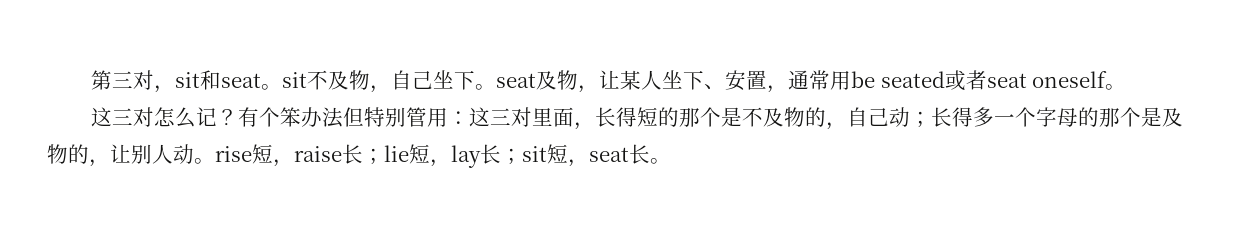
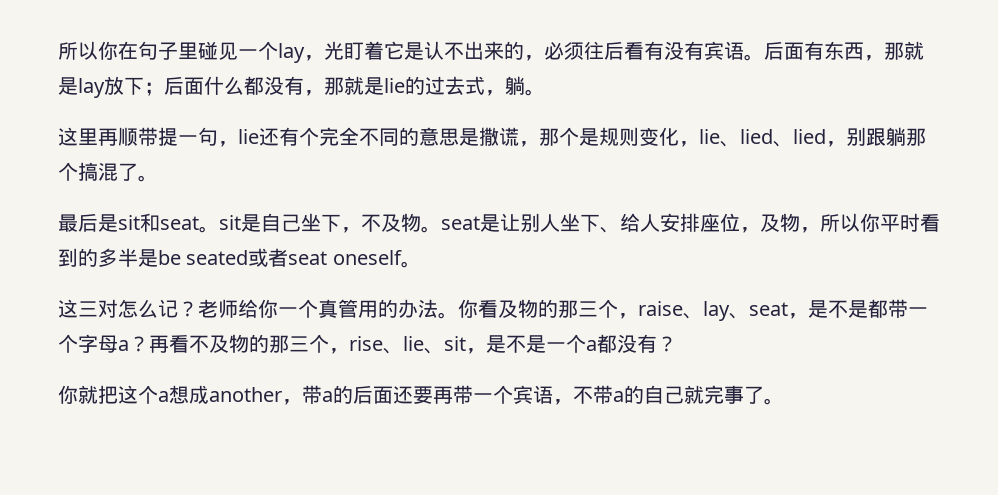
- 第三对，sit和seat。sit不及物，自己坐下。seat及物，让某人坐下、安置，通常用be seated或者seat oneself。
+ 所以你在句子里碰见一个lay，光盯着它是认不出来的，必须往后看有没有宾语。后面有东西，那就是lay放下；后面什么都没有，那就是lie的过去式，躺。
+ 这里再顺带提一句，lie还有个完全不同的意思是撒谎，那个是规则变化，lie、lied、lied，别跟躺那个搞混了。
+ 最后是sit和seat。sit是自己坐下，不及物。seat是让别人坐下、给人安排座位，及物，所以你平时看到的多半是be seated或者seat oneself。
- 有个笨办法但特别管用：这三对里面，长得短的那个是不及物的，自己动；长得多一个字母的那个是及物的，让别人动。rise短，raise长；lie短，lay长；sit短，seat长。
+ 老师给你一个真管用的办法。你看及物的那三个，raise、lay、seat，是不是都带一个字母a？再看不及物的那三个，rise、lie、sit，是不是一个a都没有？
+ 你就把这个a想成another，带a的后面还要再带一个宾语，不带a的自己就完事了。

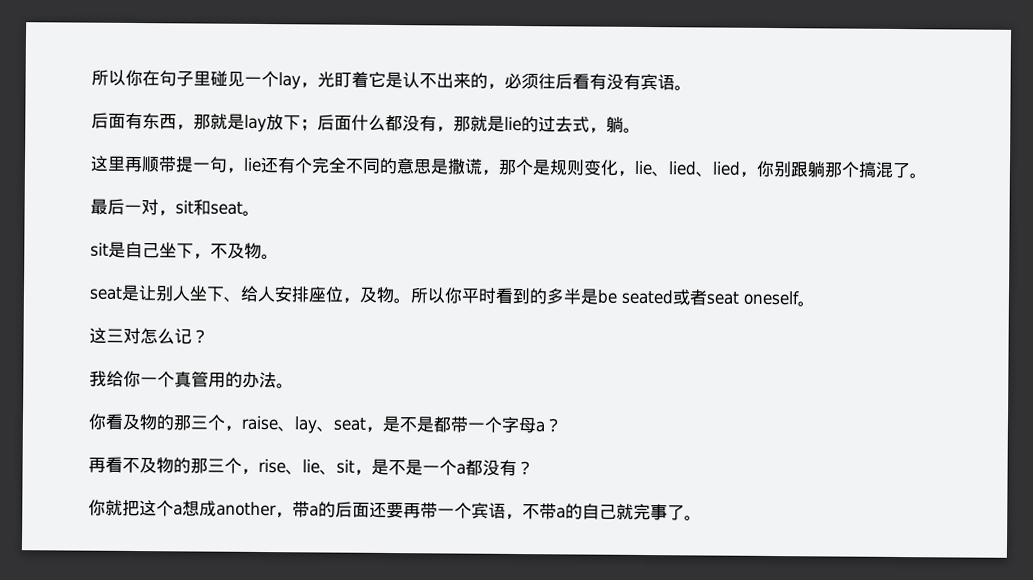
- 所以你在句子里碰见一个lay，光盯着它是认不出来的，必须往后看有没有宾语。后面有东西，那就是lay放下；后面什么都没有，那就是lie的过去式，躺。
+ 所以你在句子里碰见一个lay，光盯着它是认不出来的，必须往后看有没有宾语。
+ 后面有东西，那就是lay放下；后面什么都没有，那就是lie的过去式，躺。
- 这里再顺带提一句，lie还有个完全不同的意思是撒谎，那个是规则变化，lie、lied、lied，别跟躺那个搞混了。
+ 这里再顺带提一句，lie还有个完全不同的意思是撒谎，那个是规则变化，lie、lied、lied，你别跟躺那个搞混了。
- 最后是sit和seat。sit是自己坐下，不及物。seat是让别人坐下、给人安排座位，及物，所以你平时看到的多半是be seated或者seat oneself。
+ 最后一对，sit和seat。
+ sit是自己坐下，不及物。
+ seat是让别人坐下、给人安排座位，及物。所以你平时看到的多半是be seated或者seat oneself。
- 这三对怎么记？老师给你一个真管用的办法。你看及物的那三个，raise、lay、seat，是不是都带一个字母a？再看不及物的那三个，rise、lie、sit，是不是一个a都没有？
+ 这三对怎么记？
+ 我给你一个真管用的办法。
+ 你看及物的那三个，raise、lay、seat，是不是都带一个字母a？
+ 再看不及物的那三个，rise、lie、sit，是不是一个a都没有？

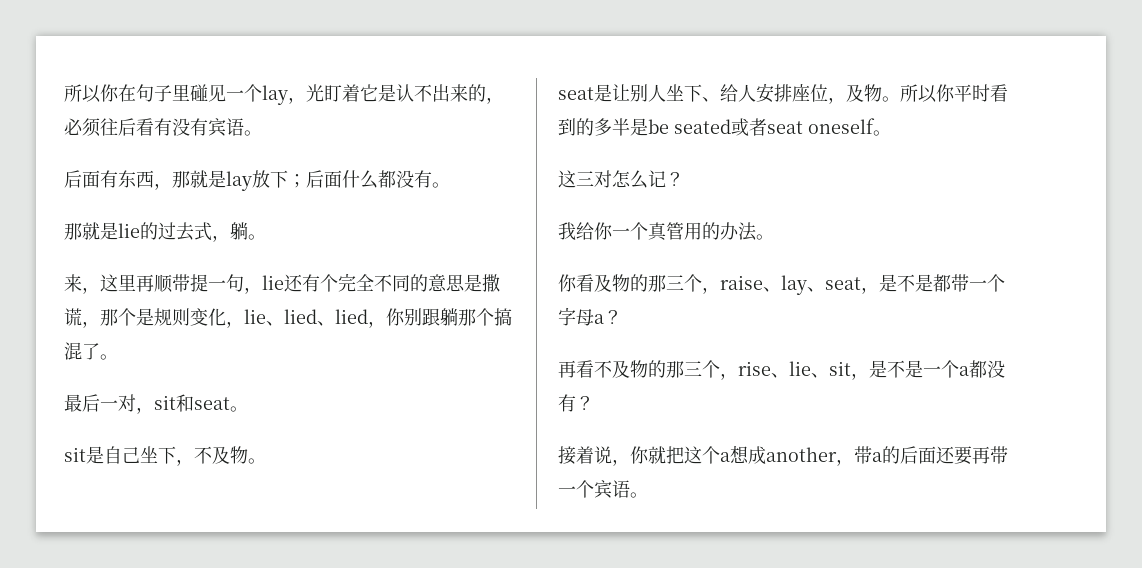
- 后面有东西，那就是lay放下；后面什么都没有，那就是lie的过去式，躺。
+ 后面有东西，那就是lay放下；后面什么都没有。
+ 那就是lie的过去式，躺。
- 这里再顺带提一句，lie还有个完全不同的意思是撒谎，那个是规则变化，lie、lied、lied，你别跟躺那个搞混了。
+ 来，这里再顺带提一句，lie还有个完全不同的意思是撒谎，那个是规则变化，lie、lied、lied，你别跟躺那个搞混了。
- 你就把这个a想成another，带a的后面还要再带一个宾语，不带a的自己就完事了。
+ 接着说，你就把这个a想成another，带a的后面还要再带一个宾语。

